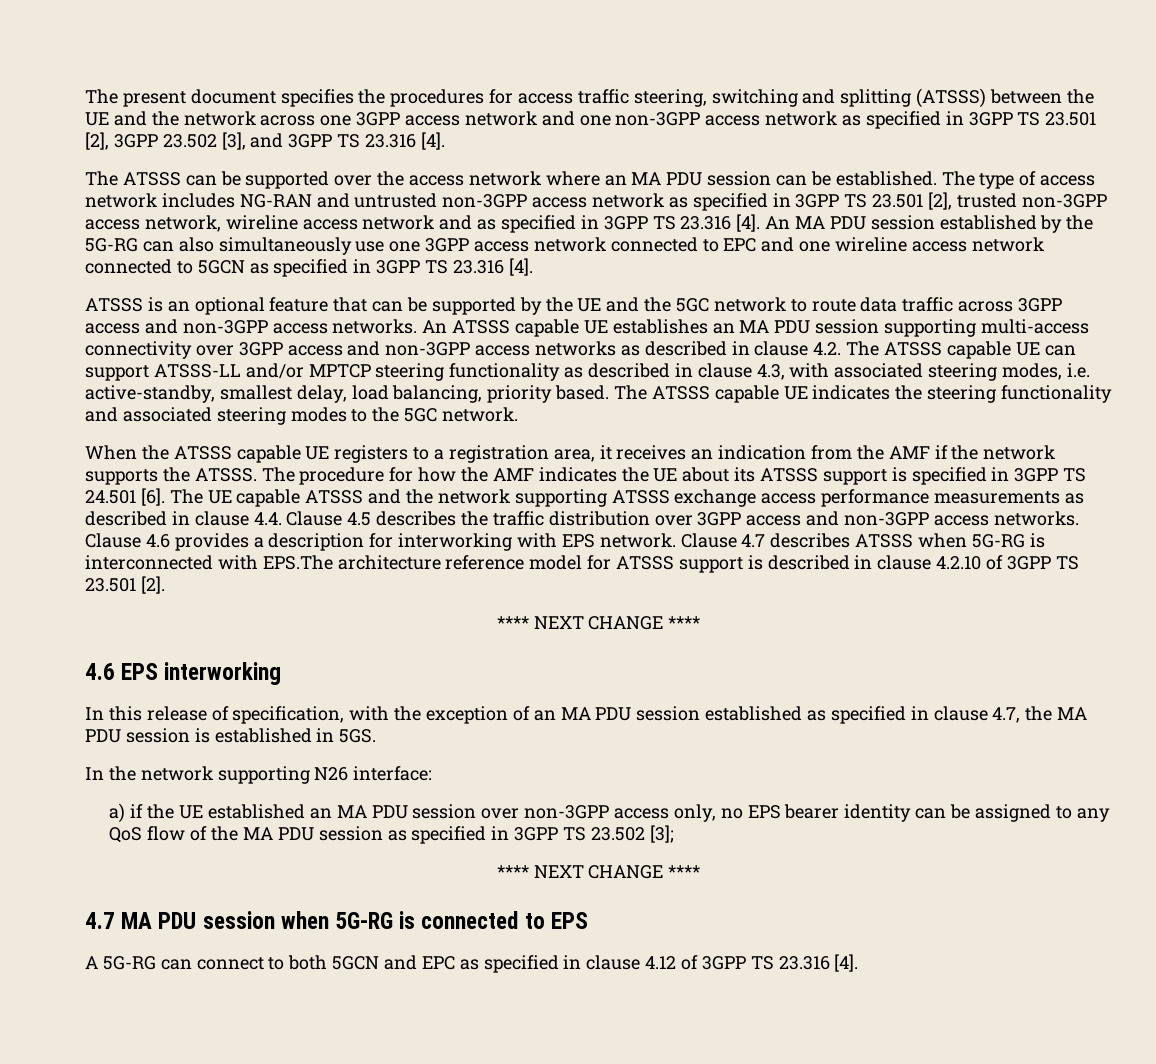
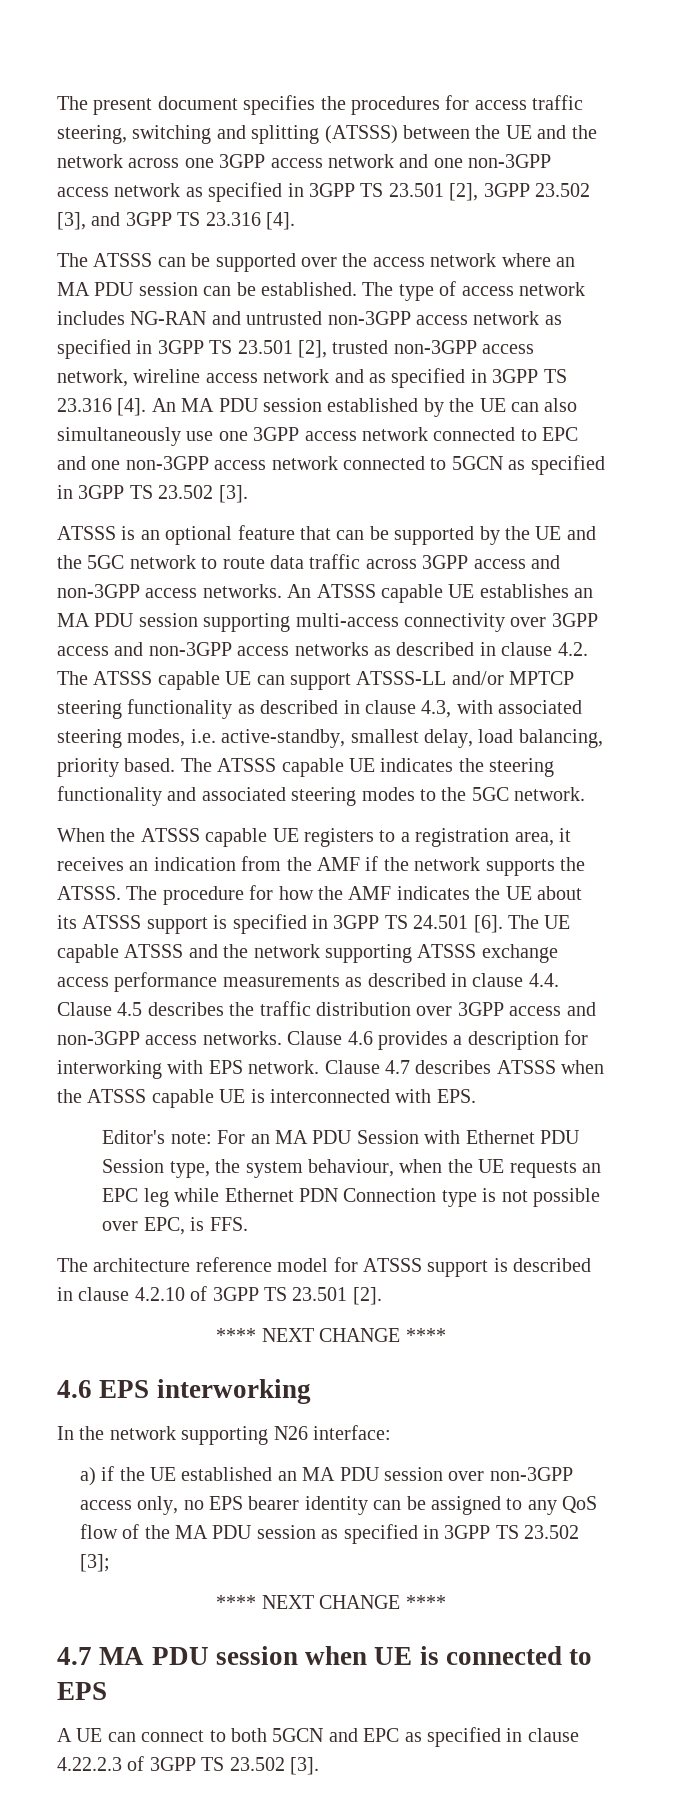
- An MA PDU session established by the 5G-RG can also simultaneously use one 3GPP access network connected to EPC and one wireline access network connected to 5GCN as specified in 3GPP TS 23.316 [4].
+ An MA PDU session established by the UE can also simultaneously use one 3GPP access network connected to EPC and one non-3GPP access network connected to 5GCN as specified in 3GPP TS 23.502 [3].
- Clause 4.7 describes ATSSS when 5G-RG is interconnected with EPS.The architecture reference model for ATSSS support is described in clause 4.2.10 of 3GPP TS 23.501 [2].
+ Clause 4.7 describes ATSSS when the ATSSS capable UE is interconnected with EPS.
+ Editor's note: For an MA PDU Session with Ethernet PDU Session type, the system behaviour, when the UE requests an EPC leg while Ethernet PDN Connection type is not possible over EPC, is FFS.
+ The architecture reference model for ATSSS support is described in clause 4.2.10 of 3GPP TS 23.501 [2].
- In this release of specification, with the exception of an MA PDU session established as specified in clause 4.7, the MA PDU session is established in 5GS.
- 4.7 MA PDU session when 5G-RG is connected to EPS
+ 4.7 MA PDU session when UE is connected to EPS
- A 5G-RG can connect to both 5GCN and EPC as specified in clause 4.12 of 3GPP TS 23.316 [4].
+ A UE can connect to both 5GCN and EPC as specified in clause 4.22.2.3 of 3GPP TS 23.502 [3].

